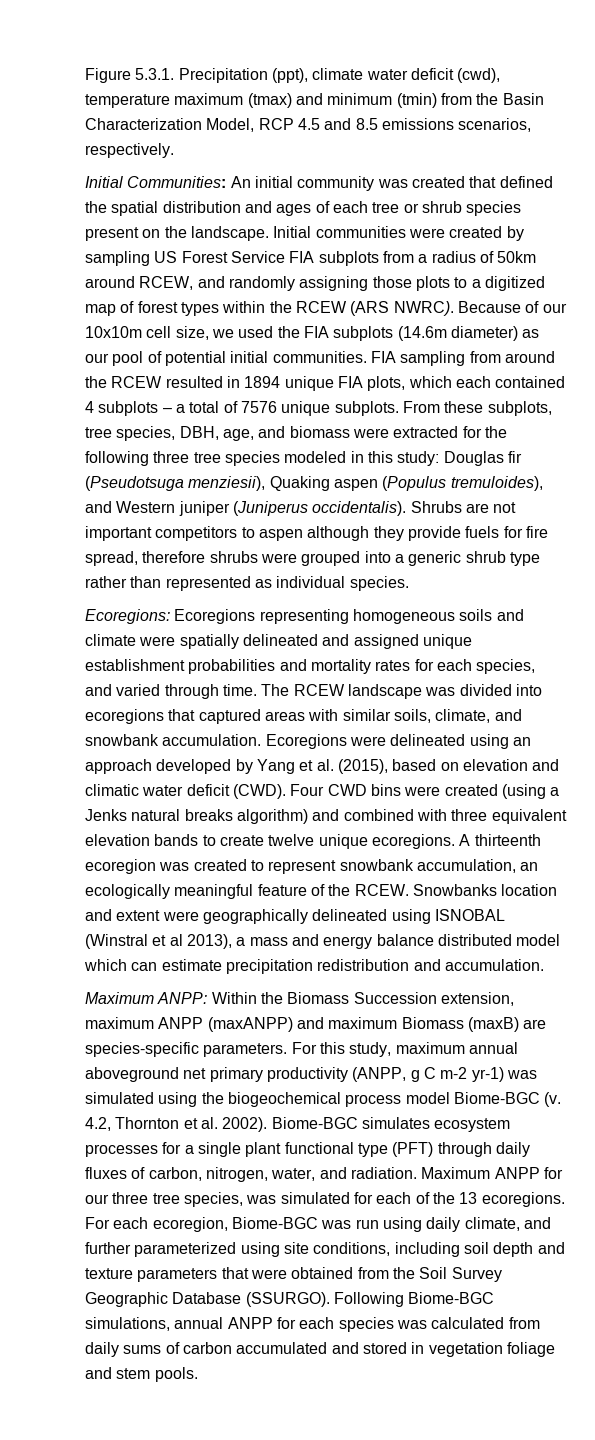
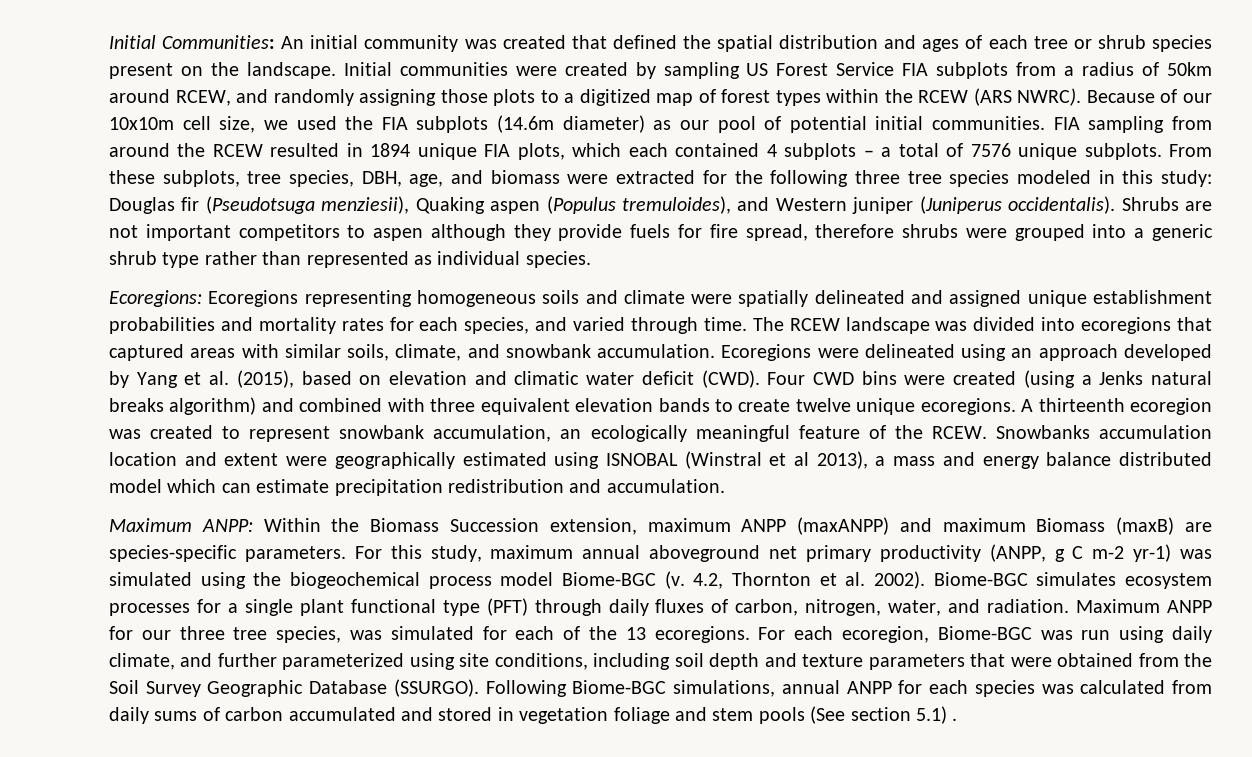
- Figure 5.3.1. Precipitation (ppt), climate water deficit (cwd), temperature maximum (tmax) and minimum (tmin) from the Basin Characterization Model, RCP 4.5 and 8.5 emissions scenarios, respectively.
- Snowbanks location and extent were geographically delineated using ISNOBAL (Winstral et al 2013), a mass and energy balance distributed model which can estimate precipitation redistribution and accumulation.
+ Snowbanks accumulation location and extent were geographically estimated using ISNOBAL (Winstral et al 2013), a mass and energy balance distributed model which can estimate precipitation redistribution and accumulation.
- Following Biome-BGC simulations, annual ANPP for each species was calculated from daily sums of carbon accumulated and stored in vegetation foliage and stem pools.
+ Following Biome-BGC simulations, annual ANPP for each species was calculated from daily sums of carbon accumulated and stored in vegetation foliage and stem pools (See section 5.1) .

